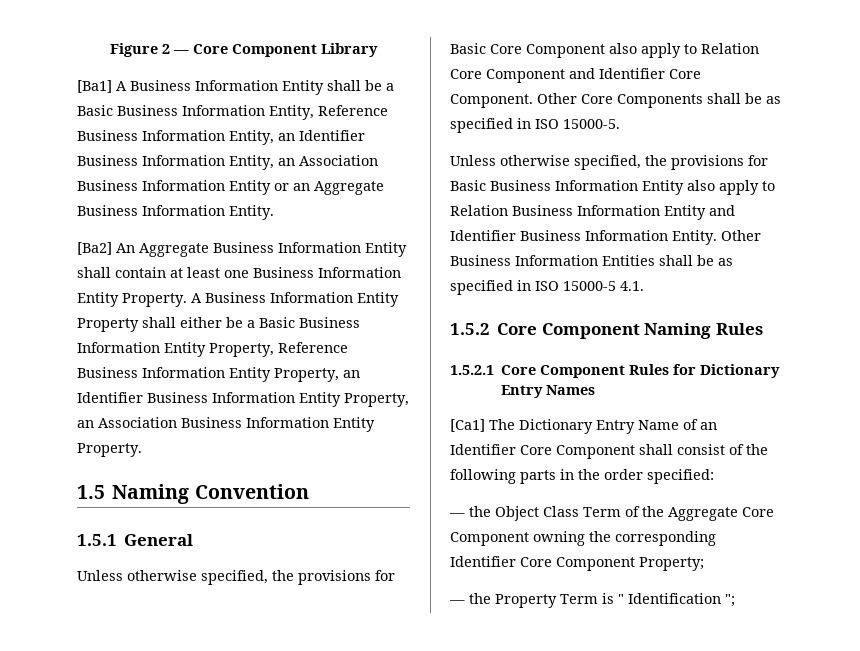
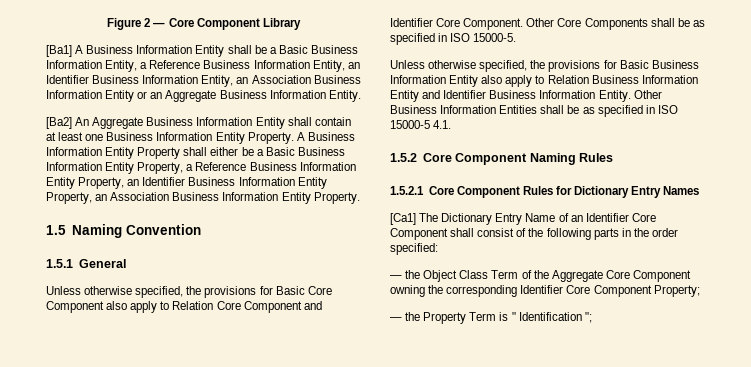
- [Ba1] A Business Information Entity shall be a Basic Business Information Entity, Reference Business Information Entity, an Identifier Business Information Entity, an Association Business Information Entity or an Aggregate Business Information Entity.
+ [Ba1] A Business Information Entity shall be a Basic Business Information Entity, a Reference Business Information Entity, an Identifier Business Information Entity, an Association Business Information Entity or an Aggregate Business Information Entity.
- A Business Information Entity Property shall either be a Basic Business Information Entity Property, Reference Business Information Entity Property, an Identifier Business Information Entity Property, an Association Business Information Entity Property.
+ A Business Information Entity Property shall either be a Basic Business Information Entity Property, a Reference Business Information Entity Property, an Identifier Business Information Entity Property, an Association Business Information Entity Property.

